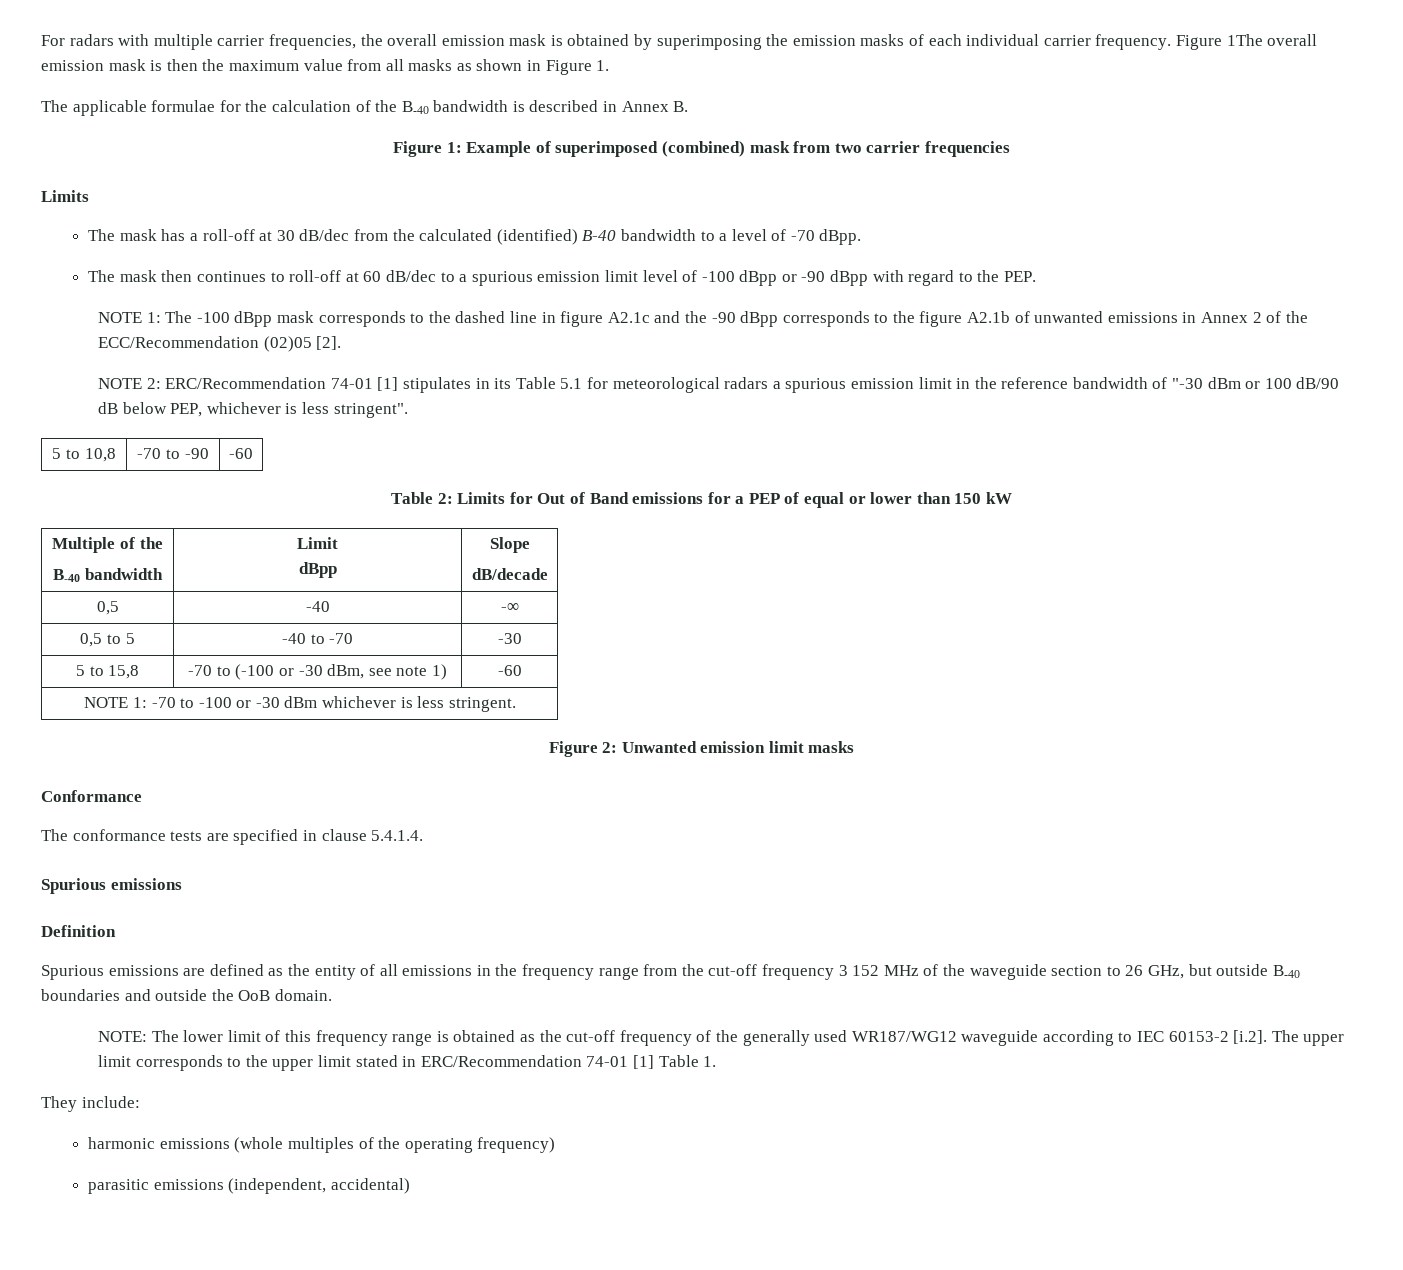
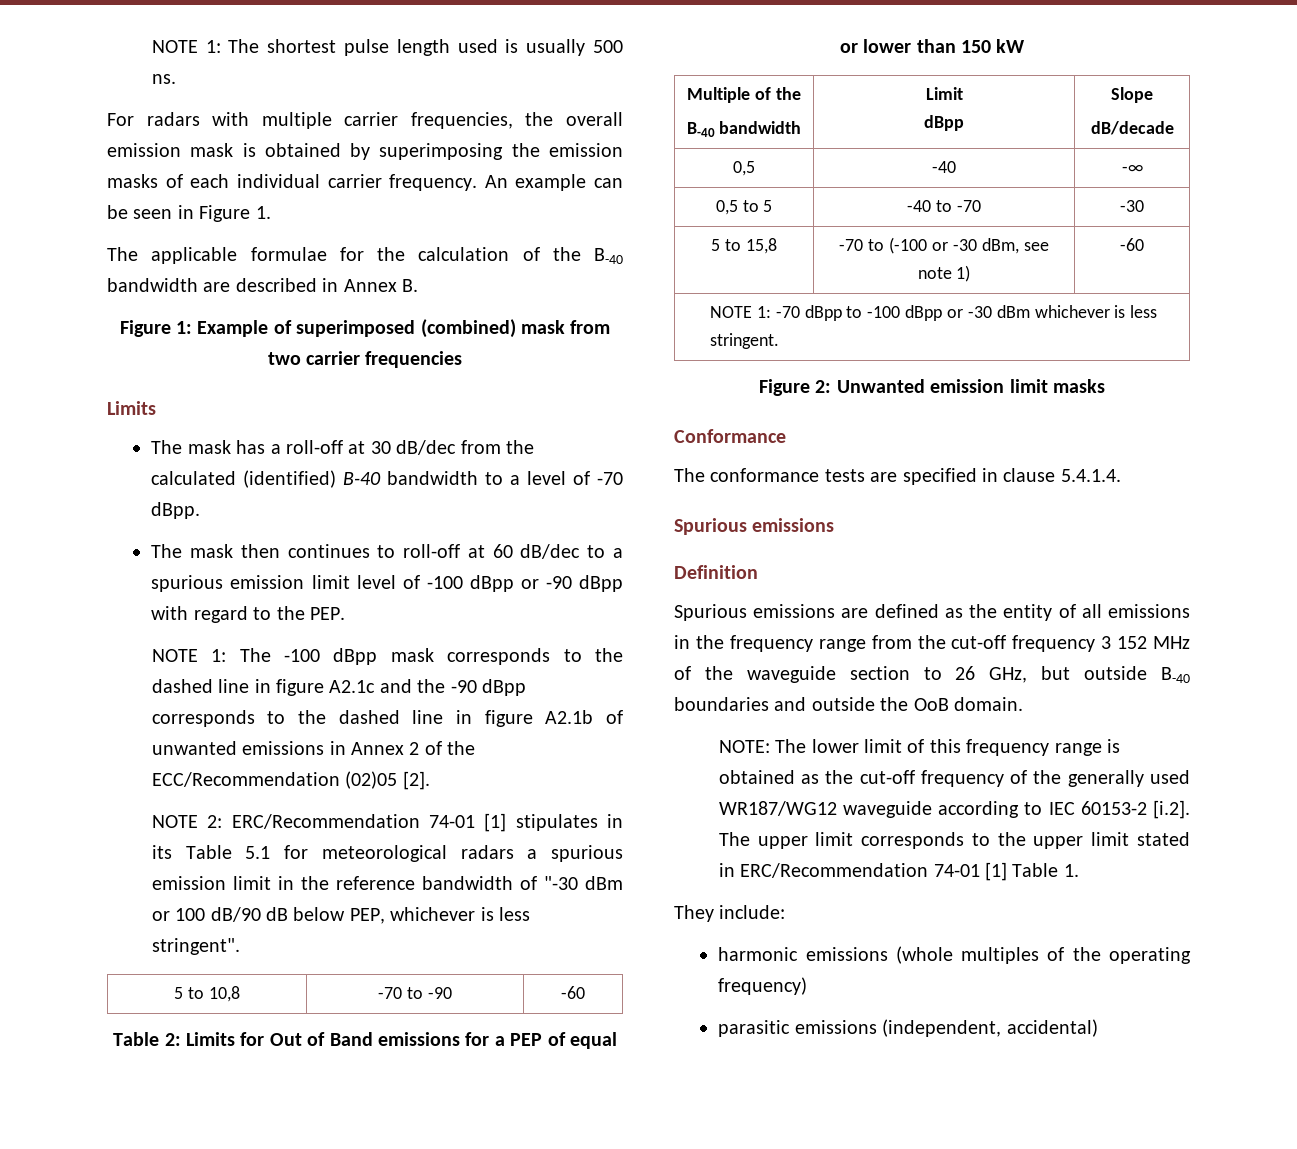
+ NOTE 1: The shortest pulse length used is usually 500 ns.
- Figure 1The overall emission mask is then the maximum value from all masks as shown in Figure 1.
+ An example can be seen in Figure 1.
- The applicable formulae for the calculation of the B-40 bandwidth is described in Annex B.
+ The applicable formulae for the calculation of the B-40 bandwidth are described in Annex B.
- NOTE 1: The -100 dBpp mask corresponds to the dashed line in figure A2.1c and the -90 dBpp corresponds to the figure A2.1b of unwanted emissions in Annex 2 of the ECC/Recommendation (02)05 [2].
+ NOTE 1: The -100 dBpp mask corresponds to the dashed line in figure A2.1c and the -90 dBpp corresponds to the dashed line in figure A2.1b of unwanted emissions in Annex 2 of the ECC/Recommendation (02)05 [2].
- NOTE 1: -70 to -100 or -30 dBm whichever is less stringent.
+ NOTE 1: -70 dBpp to -100 dBpp or -30 dBm whichever is less stringent.

